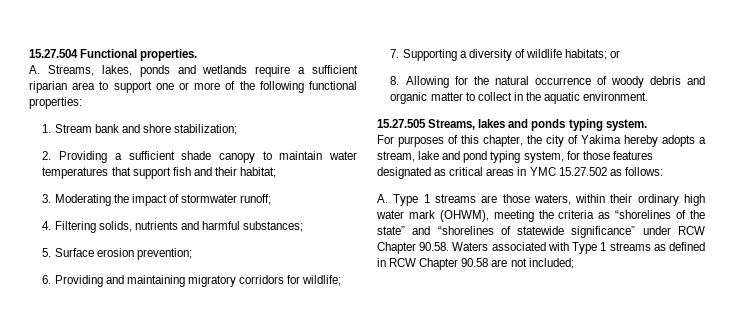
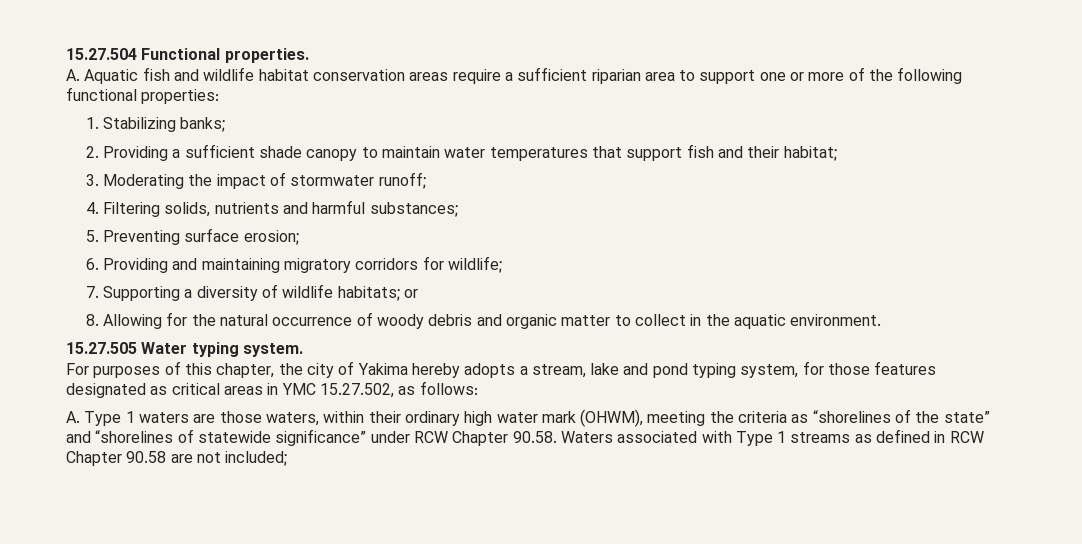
- A. Streams, lakes, ponds and wetlands require a sufficient riparian area to support one or more of the following functional properties:
+ A. Aquatic fish and wildlife habitat conservation areas require a sufficient riparian area to support one or more of the following functional properties:
- 1. Stream bank and shore stabilization;
+ 1. Stabilizing banks;
- 5. Surface erosion prevention;
+ 5. Preventing surface erosion;
- 15.27.505 Streams, lakes and ponds typing system.
+ 15.27.505 Water typing system.
- For purposes of this chapter, the city of Yakima hereby adopts a stream, lake and pond typing system, for those features designated as critical areas in YMC 15.27.502 as follows:
+ For purposes of this chapter, the city of Yakima hereby adopts a stream, lake and pond typing system, for those features designated as critical areas in YMC 15.27.502, as follows:
- A. Type 1 streams are those waters, within their ordinary high water mark (OHWM), meeting the criteria as “shorelines of the state” and “shorelines of statewide significance” under RCW Chapter 90.58. Waters associated with Type 1 streams as defined in RCW Chapter 90.58 are not included;
+ A. Type 1 waters are those waters, within their ordinary high water mark (OHWM), meeting the criteria as “shorelines of the state” and “shorelines of statewide significance” under RCW Chapter 90.58. Waters associated with Type 1 streams as defined in RCW Chapter 90.58 are not included;

